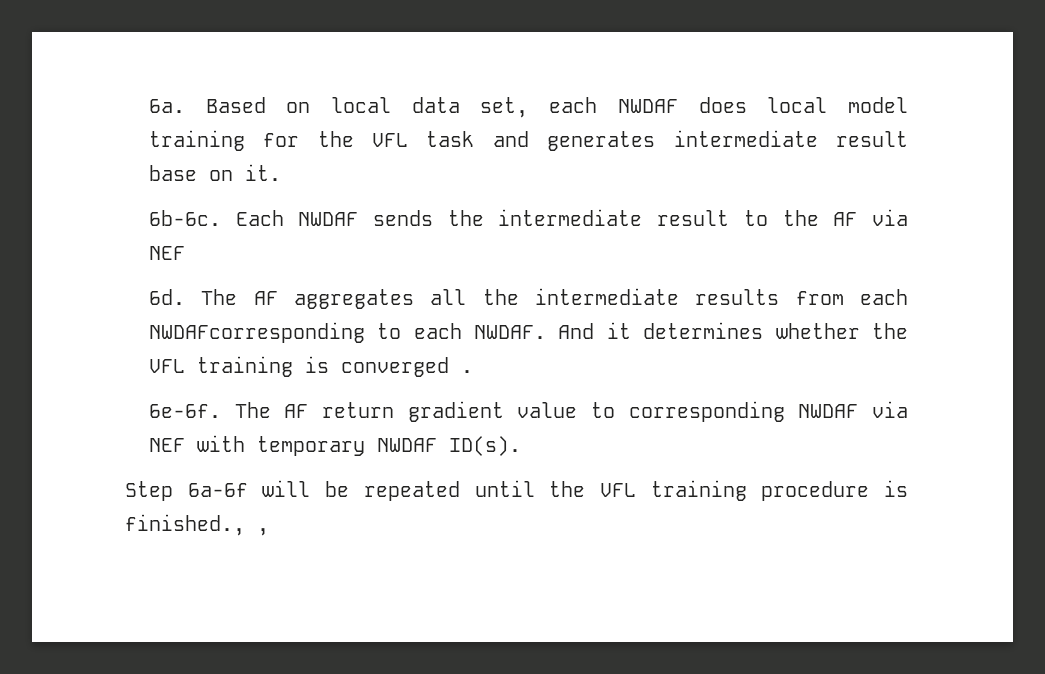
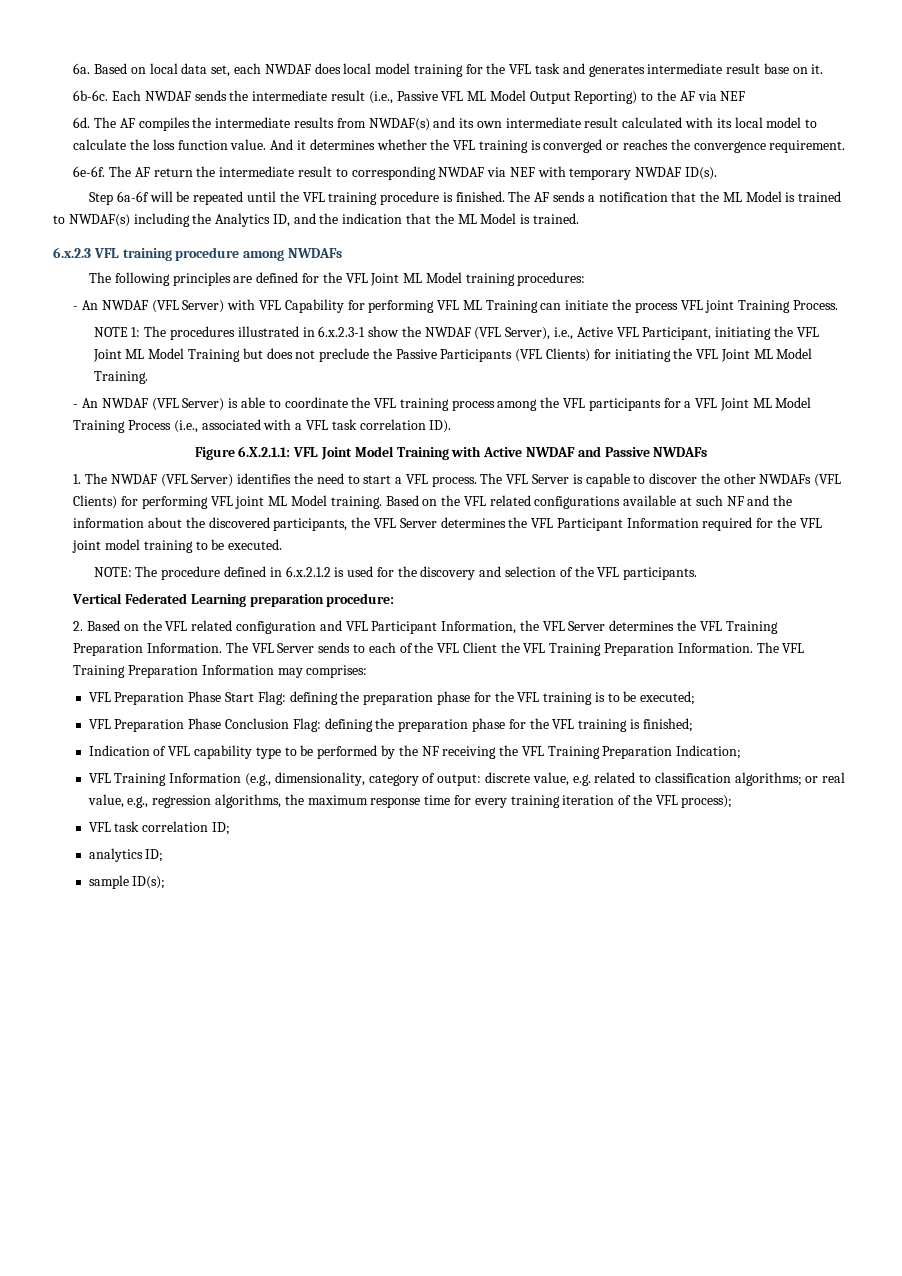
- Each NWDAF sends the intermediate result to the AF via NEF
+ Each NWDAF sends the intermediate result (i.e., Passive VFL ML Model Output Reporting) to the AF via NEF
- The AF aggregates all the intermediate results from each NWDAFcorresponding to each NWDAF.
+ The AF compiles the intermediate results from NWDAF(s) and its own intermediate result calculated with its local model to calculate the loss function value.
- And it determines whether the VFL training is converged .
+ And it determines whether the VFL training is converged or reaches the convergence requirement.
- The AF return gradient value to corresponding NWDAF via NEF with temporary NWDAF ID(s).
+ The AF return the intermediate result to corresponding NWDAF via NEF with temporary NWDAF ID(s).
- Step 6a-6f will be repeated until the VFL training procedure is finished., ,
+ Step 6a-6f will be repeated until the VFL training procedure is finished. The AF sends a notification that the ML Model is trained to NWDAF(s) including the Analytics ID, and the indication that the ML Model is trained.
+ 6.x.2.3 VFL training procedure among NWDAFs
+ The following principles are defined for the VFL Joint ML Model training procedures:
+ - An NWDAF (VFL Server) with VFL Capability for performing VFL ML Training can initiate the process VFL joint Training Process.
+ NOTE 1: The procedures illustrated in 6.x.2.3-1 show the NWDAF (VFL Server), i.e., Active VFL Participant, initiating the VFL Joint ML Model Training but does not preclude the Passive Participants (VFL Clients) for initiating the VFL Joint ML Model Training.
+ - An NWDAF (VFL Server) is able to coordinate the VFL training process among the VFL participants for a VFL Joint ML Model Training Process (i.e., associated with a VFL task correlation ID).
+ Figure 6.X.2.1.1: VFL Joint Model Training with Active NWDAF and Passive NWDAFs
+ 1. The NWDAF (VFL Server) identifies the need to start a VFL process. The VFL Server is capable to discover the other NWDAFs (VFL Clients) for performing VFL joint ML Model training. Based on the VFL related configurations available at such NF and the information about the discovered participants, the VFL Server determines the VFL Participant Information required for the VFL joint model training to be executed.
+ NOTE: The procedure defined in 6.x.2.1.2 is used for the discovery and selection of the VFL participants.
+ Vertical Federated Learning preparation procedure:
+ 2. Based on the VFL related configuration and VFL Participant Information, the VFL Server determines the VFL Training Preparation Information. The VFL Server sends to each of the VFL Client the VFL Training Preparation Information. The VFL Training Preparation Information may comprises:
+ VFL Preparation Phase Start Flag: defining the preparation phase for the VFL training is to be executed;
+ VFL Preparation Phase Conclusion Flag: defining the preparation phase for the VFL training is finished;
+ Indication of VFL capability type to be performed by the NF receiving the VFL Training Preparation Indication;
+ VFL Training Information (e.g., dimensionality, category of output: discrete value, e.g. related to classification algorithms; or real value, e.g., regression algorithms, the maximum response time for every training iteration of the VFL process);
+ VFL task correlation ID;
+ analytics ID;
+ sample ID(s);

